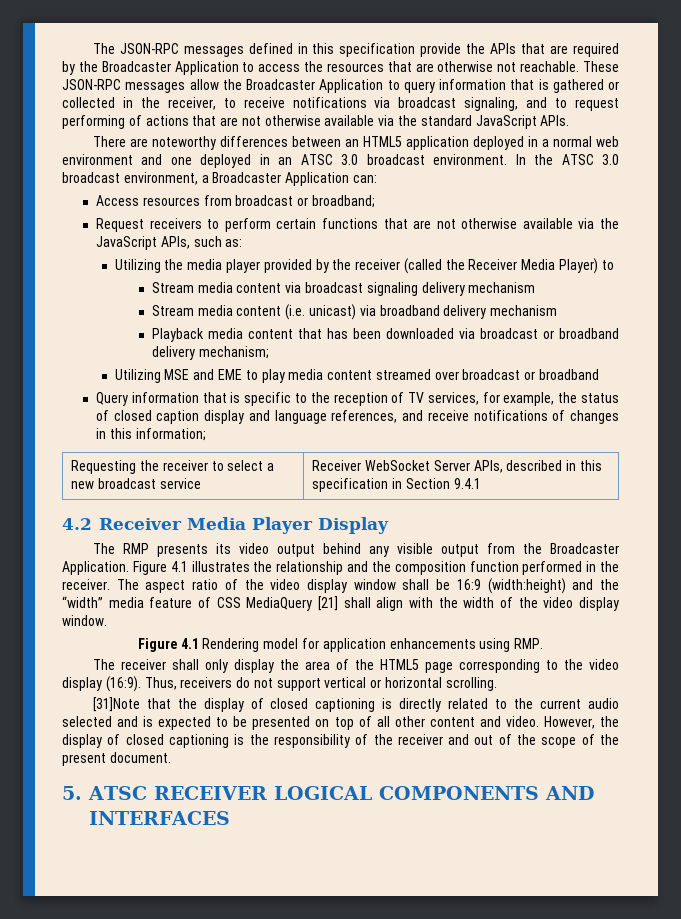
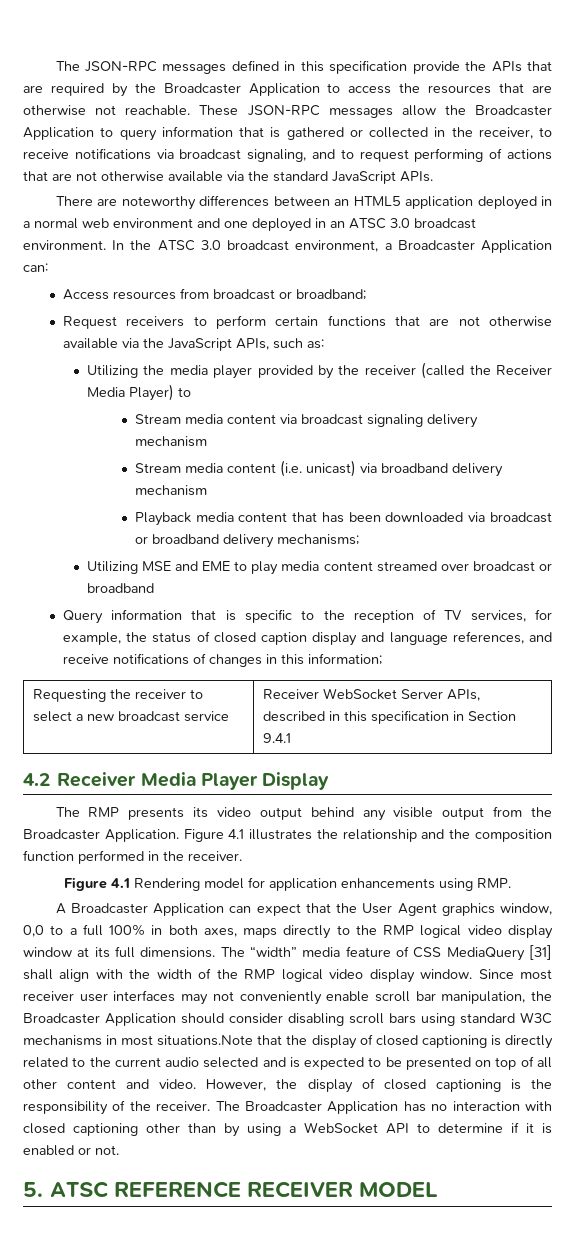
- Playback media content that has been downloaded via broadcast or broadband delivery mechanism;
+ Playback media content that has been downloaded via broadcast or broadband delivery mechanisms;
- The aspect ratio of the video display window shall be 16:9 (width:height) and the “width” media feature of CSS MediaQuery [21] shall align with the width of the video display window.
- The receiver shall only display the area of the HTML5 page corresponding to the video display (16:9). Thus, receivers do not support vertical or horizontal scrolling.
- [31]Note that the display of closed captioning is directly related to the current audio selected and is expected to be presented on top of all other content and video.
+ A Broadcaster Application can expect that the User Agent graphics window, 0,0 to a full 100% in both axes, maps directly to the RMP logical video display window at its full dimensions. The “width” media feature of CSS MediaQuery [31] shall align with the width of the RMP logical video display window. Since most receiver user interfaces may not conveniently enable scroll bar manipulation, the Broadcaster Application should consider disabling scroll bars using standard W3C mechanisms in most situations.Note that the display of closed captioning is directly related to the current audio selected and is expected to be presented on top of all other content and video.
- However, the display of closed captioning is the responsibility of the receiver and out of the scope of the present document.
- 5. ATSC RECEIVER LOGICAL COMPONENTS AND INTERFACES
+ However, the display of closed captioning is the responsibility of the receiver. The Broadcaster Application has no interaction with closed captioning other than by using a WebSocket API to determine if it is enabled or not.
+ 5. ATSC REFERENCE RECEIVER MODEL

